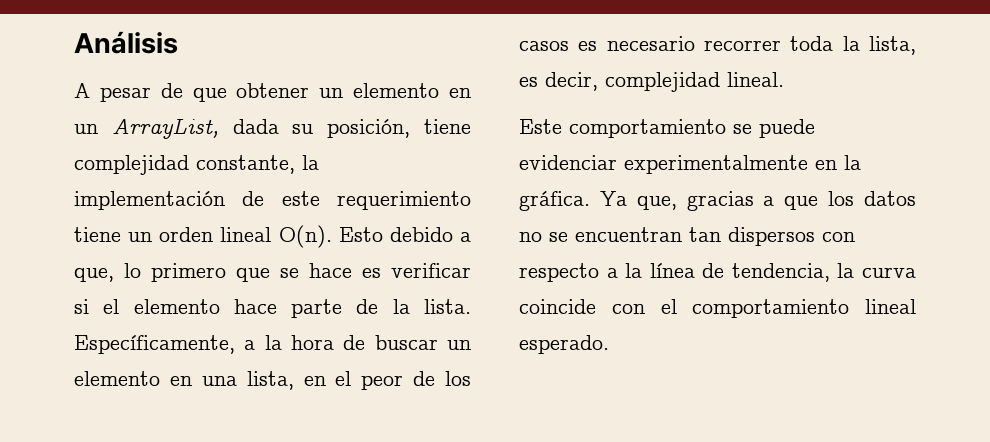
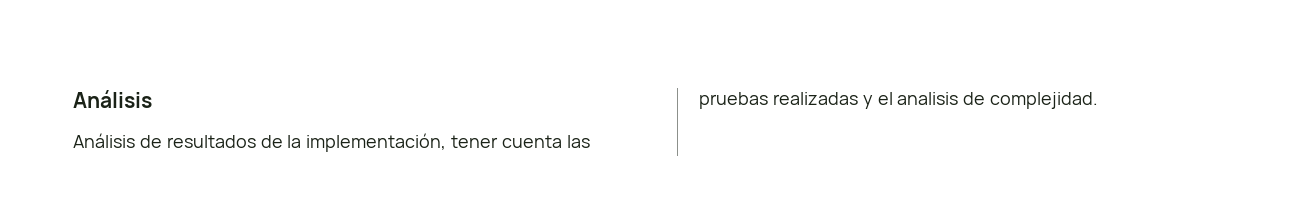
- A pesar de que obtener un elemento en un ArrayList, dada su posición, tiene complejidad constante, la implementación de este requerimiento tiene un orden lineal O(n). Esto debido a que, lo primero que se hace es verificar si el elemento hace parte de la lista. Específicamente, a la hora de buscar un elemento en una lista, en el peor de los casos es necesario recorrer toda la lista, es decir, complejidad lineal.
- Este comportamiento se puede evidenciar experimentalmente en la gráfica. Ya que, gracias a que los datos no se encuentran tan dispersos con respecto a la línea de tendencia, la curva coincide con el comportamiento lineal esperado.
+ Análisis de resultados de la implementación, tener cuenta las pruebas realizadas y el analisis de complejidad.

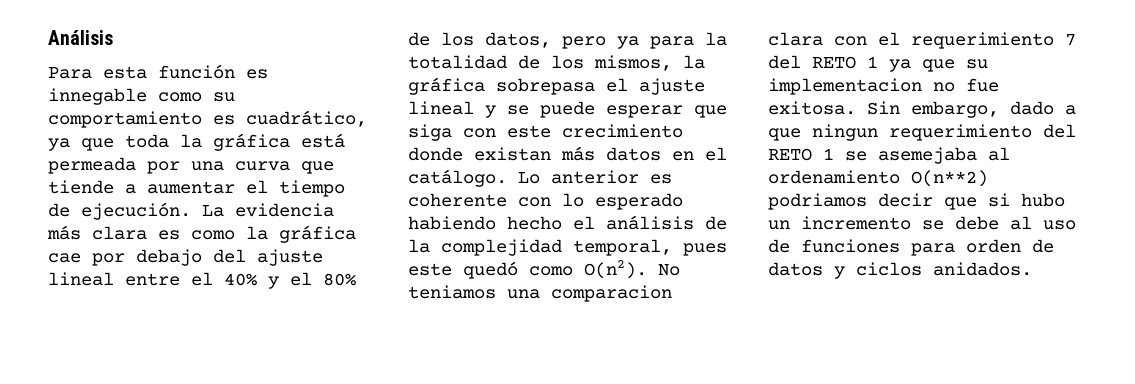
- Análisis de resultados de la implementación, tener cuenta las pruebas realizadas y el analisis de complejidad.
+ Para esta función es innegable como su comportamiento es cuadrático, ya que toda la gráfica está permeada por una curva que tiende a aumentar el tiempo de ejecución. La evidencia más clara es como la gráfica cae por debajo del ajuste lineal entre el 40% y el 80% de los datos, pero ya para la totalidad de los mismos, la gráfica sobrepasa el ajuste lineal y se puede esperar que siga con este crecimiento donde existan más datos en el catálogo. Lo anterior es coherente con lo esperado habiendo hecho el análisis de la complejidad temporal, pues este quedó como O(n2). No teniamos una comparacion clara con el requerimiento 7 del RETO 1 ya que su implementacion no fue exitosa. Sin embargo, dado a que ningun requerimiento del RETO 1 se asemejaba al ordenamiento O(n**2) podriamos decir que si hubo un incremento se debe al uso de funciones para orden de datos y ciclos anidados.

